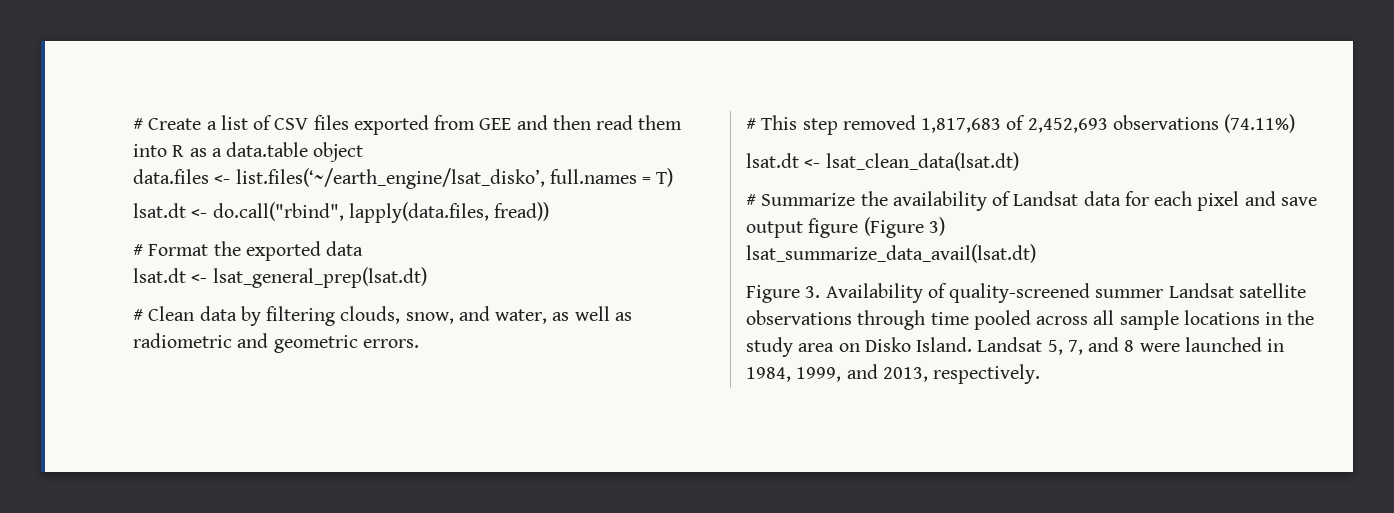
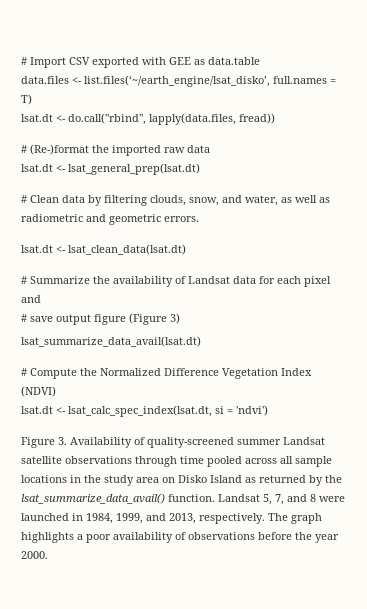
- # Create a list of CSV files exported from GEE and then read them into R as a data.table object
+ # Import CSV exported with GEE as data.table
- # Format the exported data
+ # (Re-)format the imported raw data
- # This step removed 1,817,683 of 2,452,693 observations (74.11%)
- # Summarize the availability of Landsat data for each pixel and save output figure (Figure 3)
+ # Summarize the availability of Landsat data for each pixel and
+ # save output figure (Figure 3)
+ # Compute the Normalized Difference Vegetation Index (NDVI)
+ lsat.dt <- lsat_calc_spec_index(lsat.dt, si = 'ndvi')
- Figure 3. Availability of quality-screened summer Landsat satellite observations through time pooled across all sample locations in the study area on Disko Island.
+ Figure 3. Availability of quality-screened summer Landsat satellite observations through time pooled across all sample locations in the study area on Disko Island as returned by the lsat_summarize_data_avail() function.
+ The graph highlights a poor availability of observations before the year 2000.

